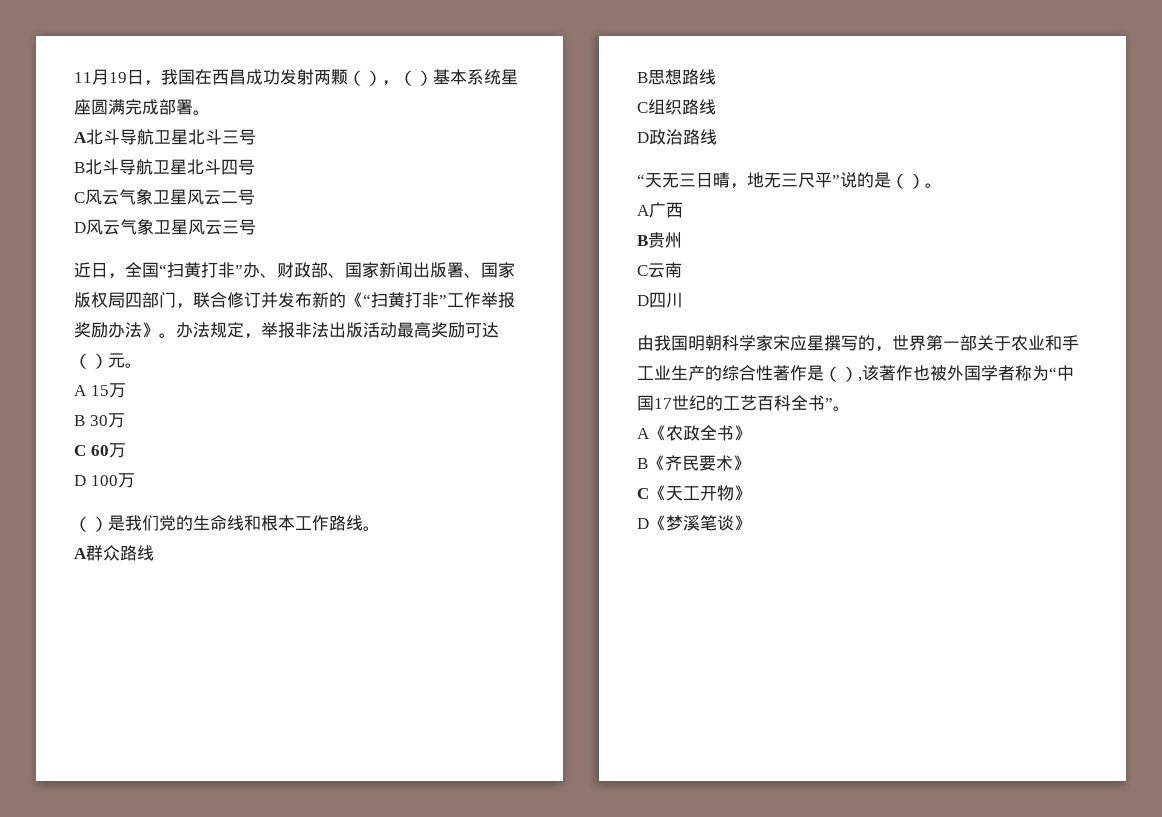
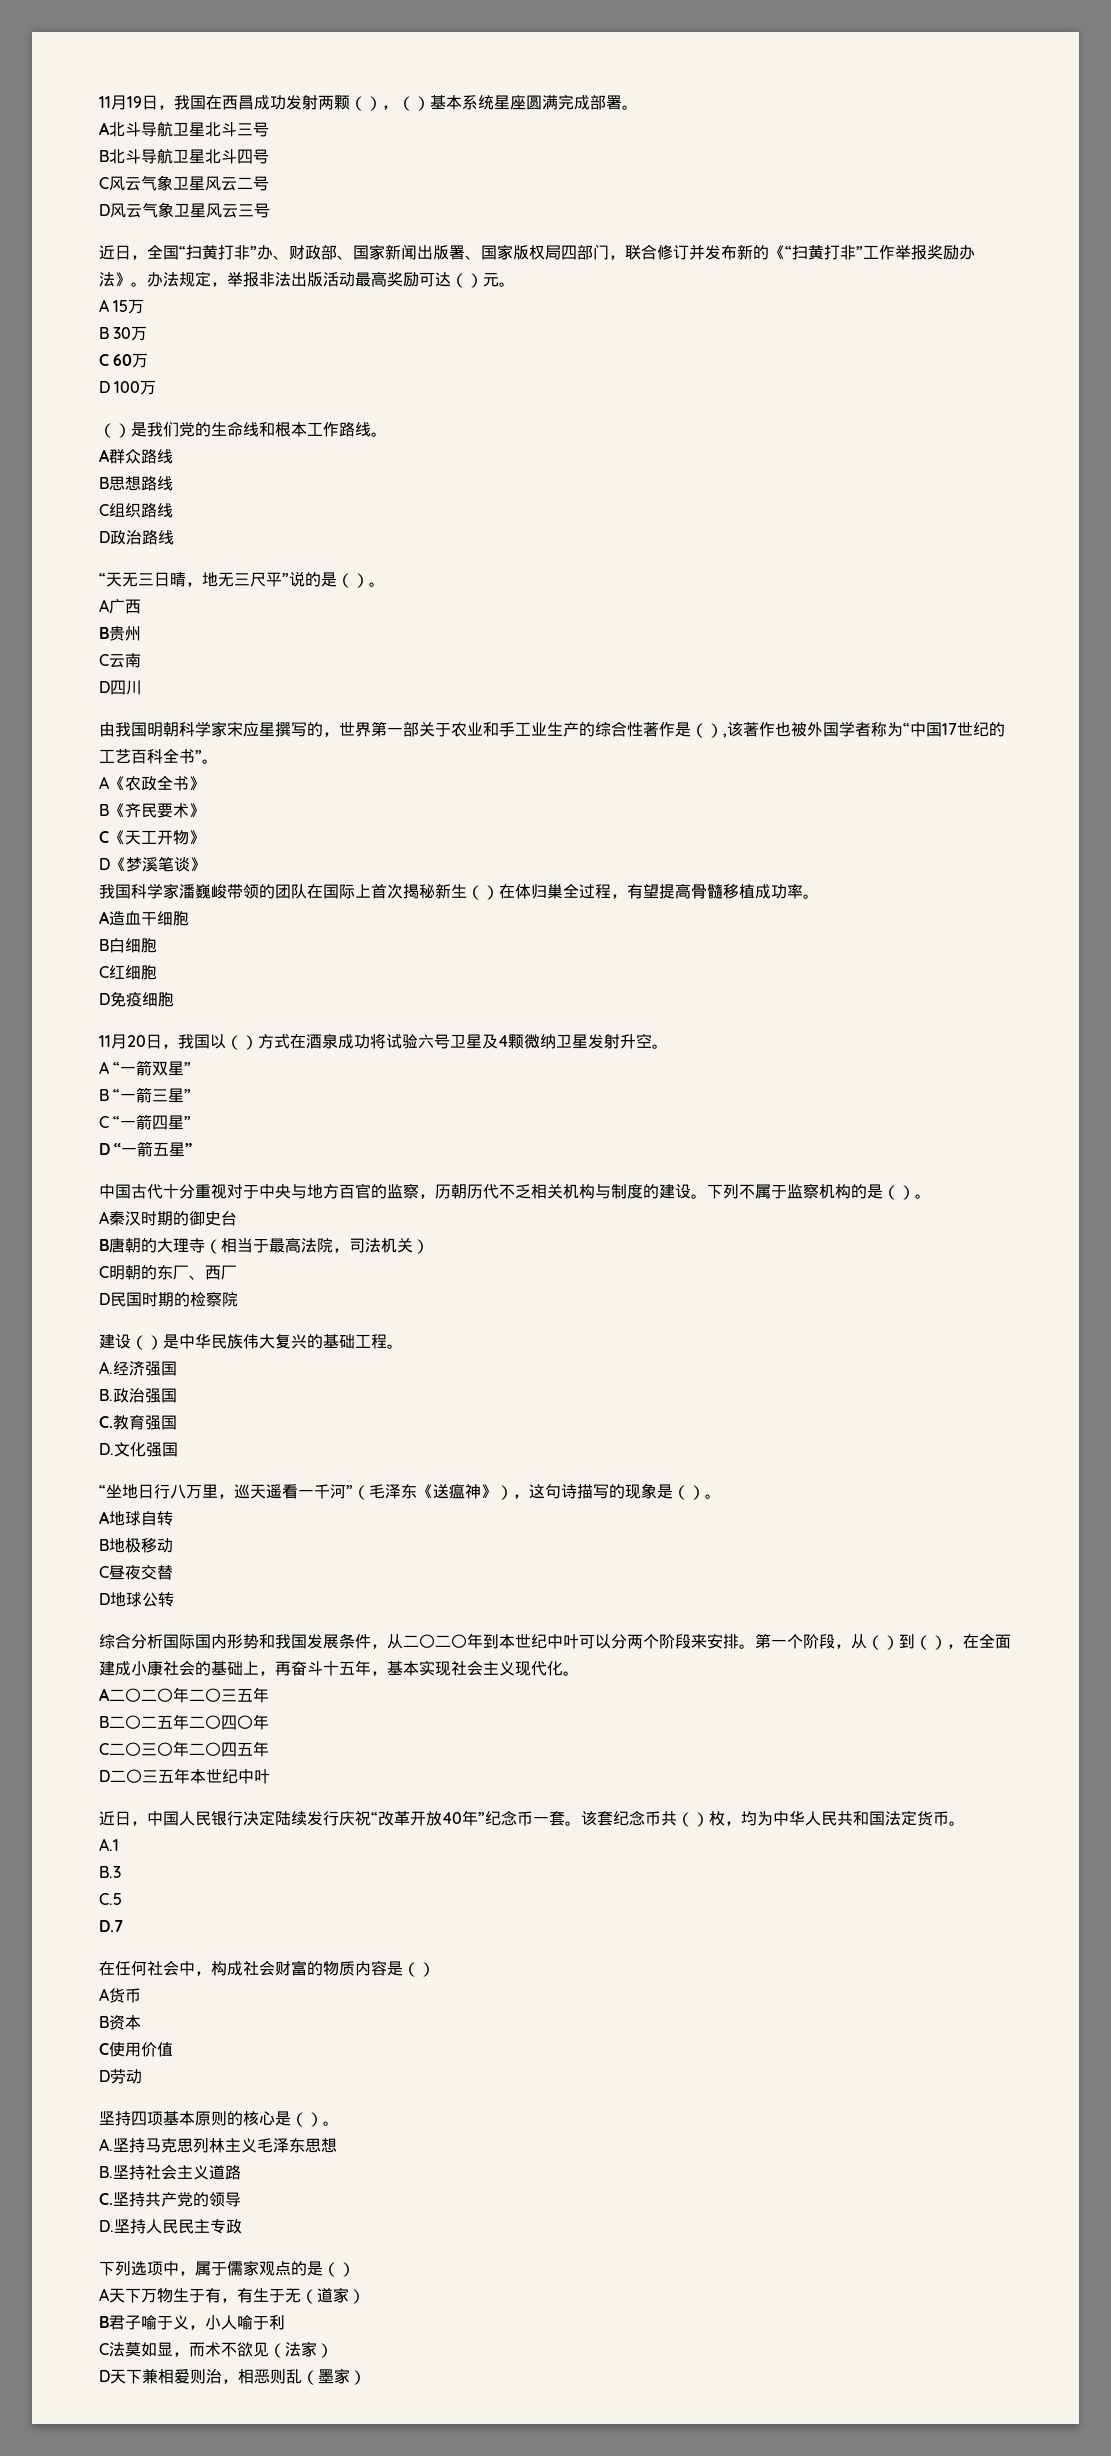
+ 我国科学家潘巍峻带领的团队在国际上首次揭秘新生（）在体归巢全过程，有望提高骨髓移植成功率。
+ A造血干细胞
+ B白细胞
+ C红细胞
+ D免疫细胞
+ 11月20日，我国以（）方式在酒泉成功将试验六号卫星及4颗微纳卫星发射升空。
+ A “一箭双星”
+ B “一箭三星”
+ C “一箭四星”
+ D “一箭五星”
+ 中国古代十分重视对于中央与地方百官的监察，历朝历代不乏相关机构与制度的建设。下列不属于监察机构的是（）。
+ A秦汉时期的御史台
+ B唐朝的大理寺（相当于最高法院，司法机关）
+ C明朝的东厂、西厂
+ D民国时期的检察院
+ 建设（）是中华民族伟大复兴的基础工程。
+ A.经济强国
+ B.政治强国
+ C.教育强国
+ D.文化强国
+ “坐地日行八万里，巡天遥看一千河”（毛泽东《送瘟神》），这句诗描写的现象是（）。
+ A地球自转
+ B地极移动
+ C昼夜交替
+ D地球公转
+ 综合分析国际国内形势和我国发展条件，从二〇二〇年到本世纪中叶可以分两个阶段来安排。第一个阶段，从（）到（），在全面建成小康社会的基础上，再奋斗十五年，基本实现社会主义现代化。
+ A二〇二〇年二〇三五年
+ B二〇二五年二〇四〇年
+ C二〇三〇年二〇四五年
+ D二〇三五年本世纪中叶
+ 近日，中国人民银行决定陆续发行庆祝“改革开放40年”纪念币一套。该套纪念币共（）枚，均为中华人民共和国法定货币。
+ A.1
+ B.3
+ C.5
+ D.7
+ 在任何社会中，构成社会财富的物质内容是（）
+ A货币
+ B资本
+ C使用价值
+ D劳动
+ 坚持四项基本原则的核心是（）。
+ A.坚持马克思列林主义毛泽东思想
+ B.坚持社会主义道路
+ C.坚持共产党的领导
+ D.坚持人民民主专政
+ 下列选项中，属于儒家观点的是（）
+ A天下万物生于有，有生于无（道家）
+ B君子喻于义，小人喻于利
+ C法莫如显，而术不欲见（法家）
+ D天下兼相爱则治，相恶则乱（墨家）

